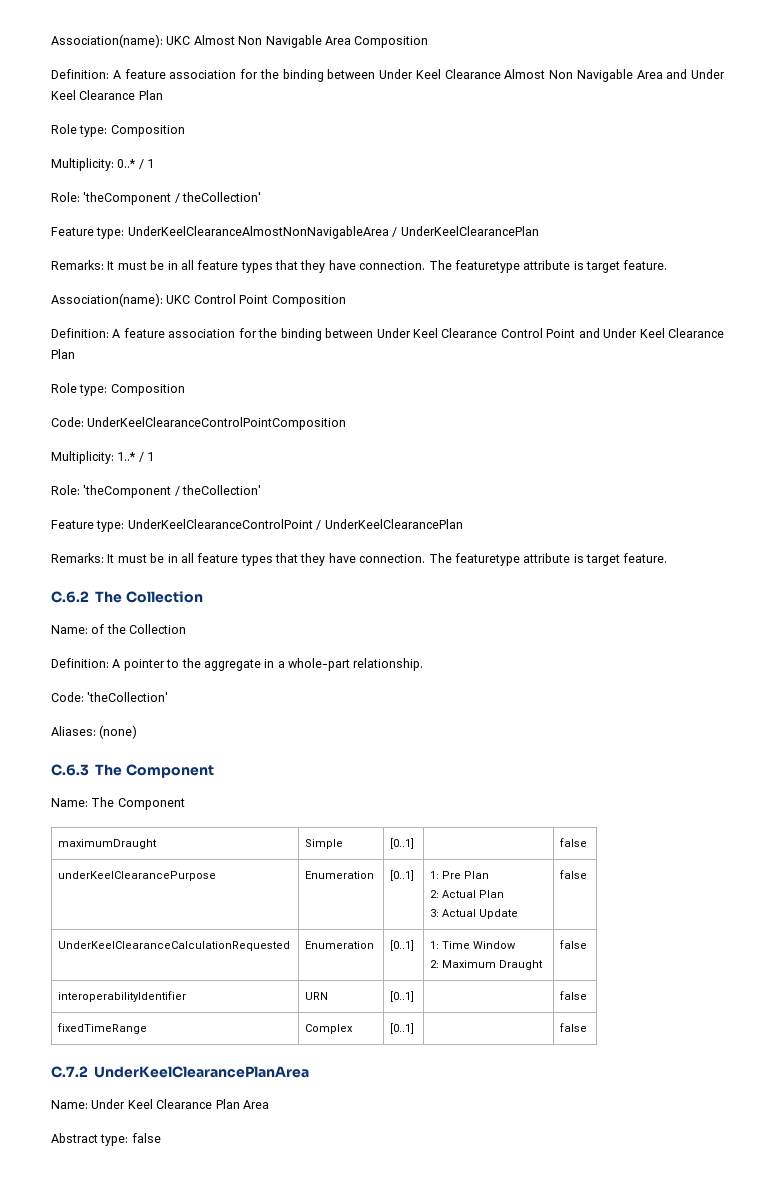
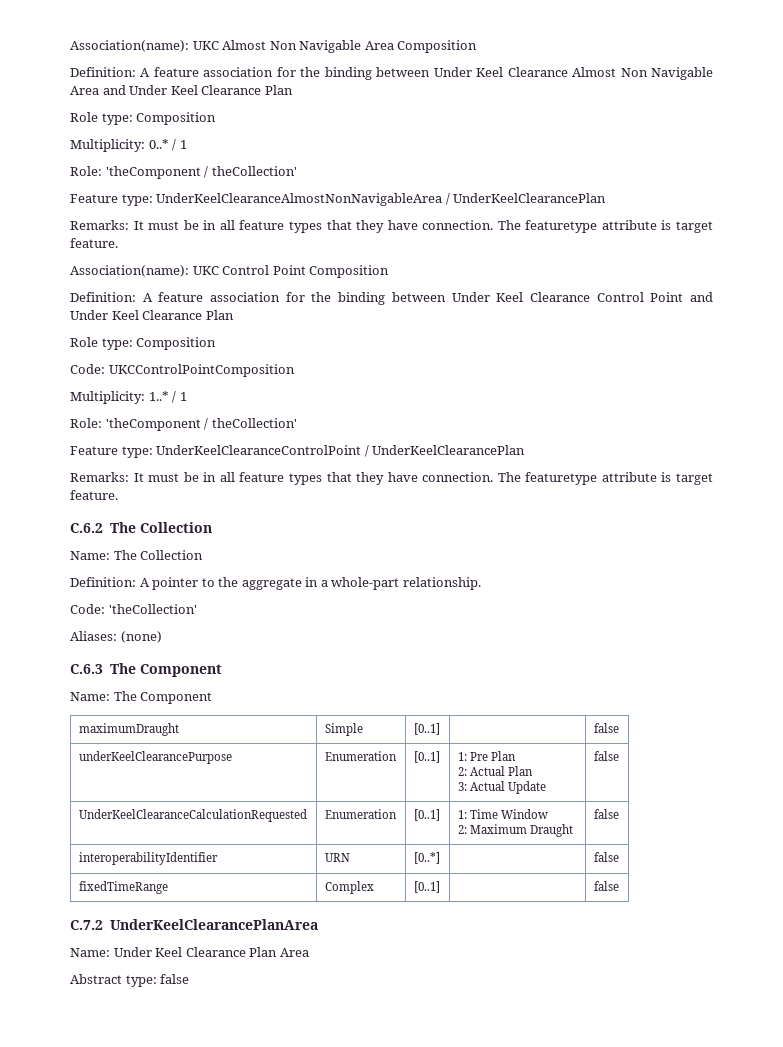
- Code: UnderKeelClearanceControlPointComposition
+ Code: UKCControlPointComposition
- Name: of the Collection
+ Name: The Collection
- interoperabilityIdentifier | URN | [0..1] | | false
+ interoperabilityIdentifier | URN | [0..*] | | false

